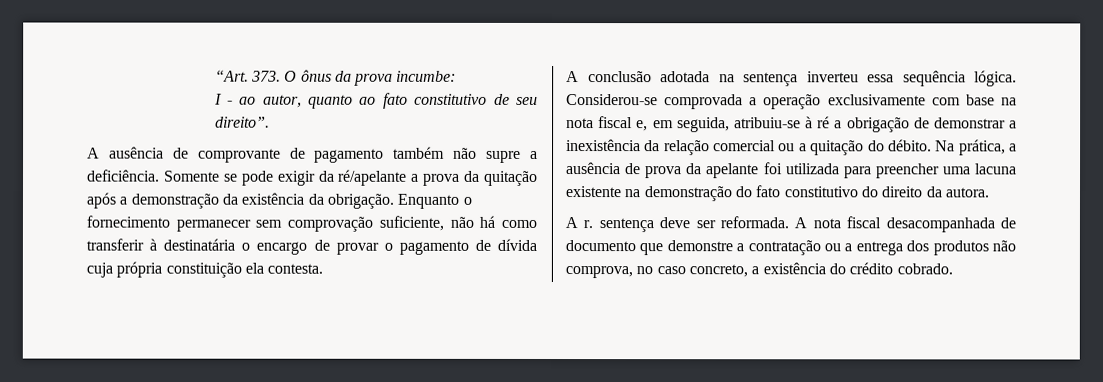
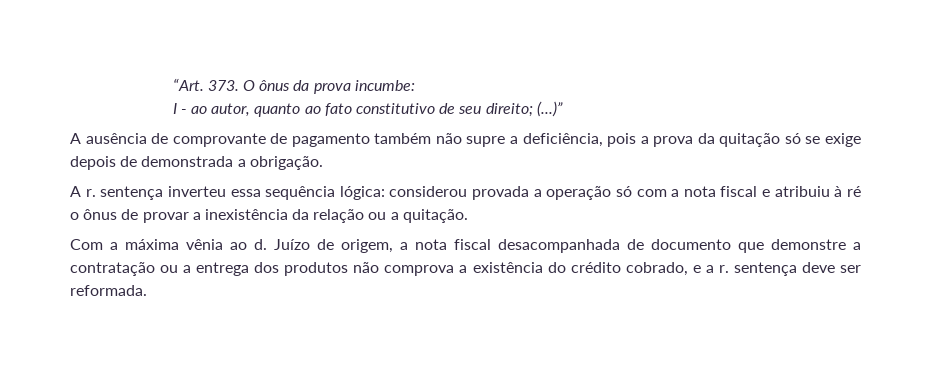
- I - ao autor, quanto ao fato constitutivo de seu direito”.
+ I - ao autor, quanto ao fato constitutivo de seu direito; (...)”
- A ausência de comprovante de pagamento também não supre a deficiência. Somente se pode exigir da ré/apelante a prova da quitação após a demonstração da existência da obrigação. Enquanto o fornecimento permanecer sem comprovação suficiente, não há como transferir à destinatária o encargo de provar o pagamento de dívida cuja própria constituição ela contesta.
- A conclusão adotada na sentença inverteu essa sequência lógica. Considerou-se comprovada a operação exclusivamente com base na nota fiscal e, em seguida, atribuiu-se à ré a obrigação de demonstrar a inexistência da relação comercial ou a quitação do débito. Na prática, a ausência de prova da apelante foi utilizada para preencher uma lacuna existente na demonstração do fato constitutivo do direito da autora.
- A r. sentença deve ser reformada. A nota fiscal desacompanhada de documento que demonstre a contratação ou a entrega dos produtos não comprova, no caso concreto, a existência do crédito cobrado.
+ A ausência de comprovante de pagamento também não supre a deficiência, pois a prova da quitação só se exige depois de demonstrada a obrigação.
+ A r. sentença inverteu essa sequência lógica: considerou provada a operação só com a nota fiscal e atribuiu à ré o ônus de provar a inexistência da relação ou a quitação.
+ Com a máxima vênia ao d. Juízo de origem, a nota fiscal desacompanhada de documento que demonstre a contratação ou a entrega dos produtos não comprova a existência do crédito cobrado, e a r. sentença deve ser reformada.

